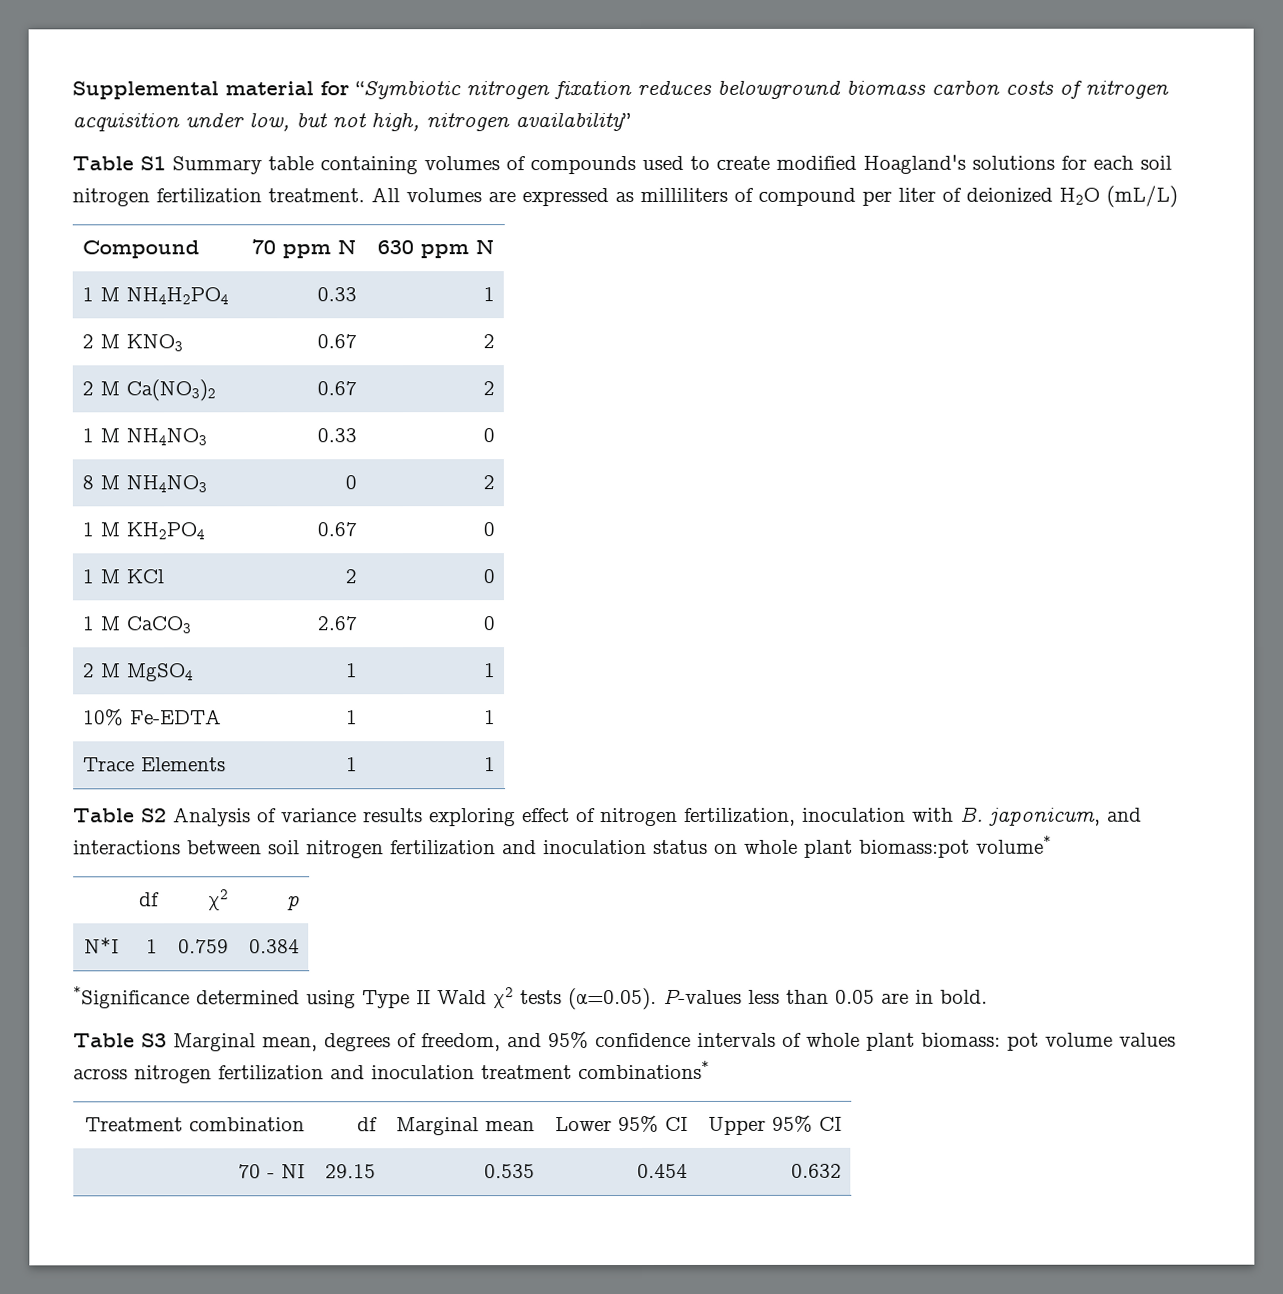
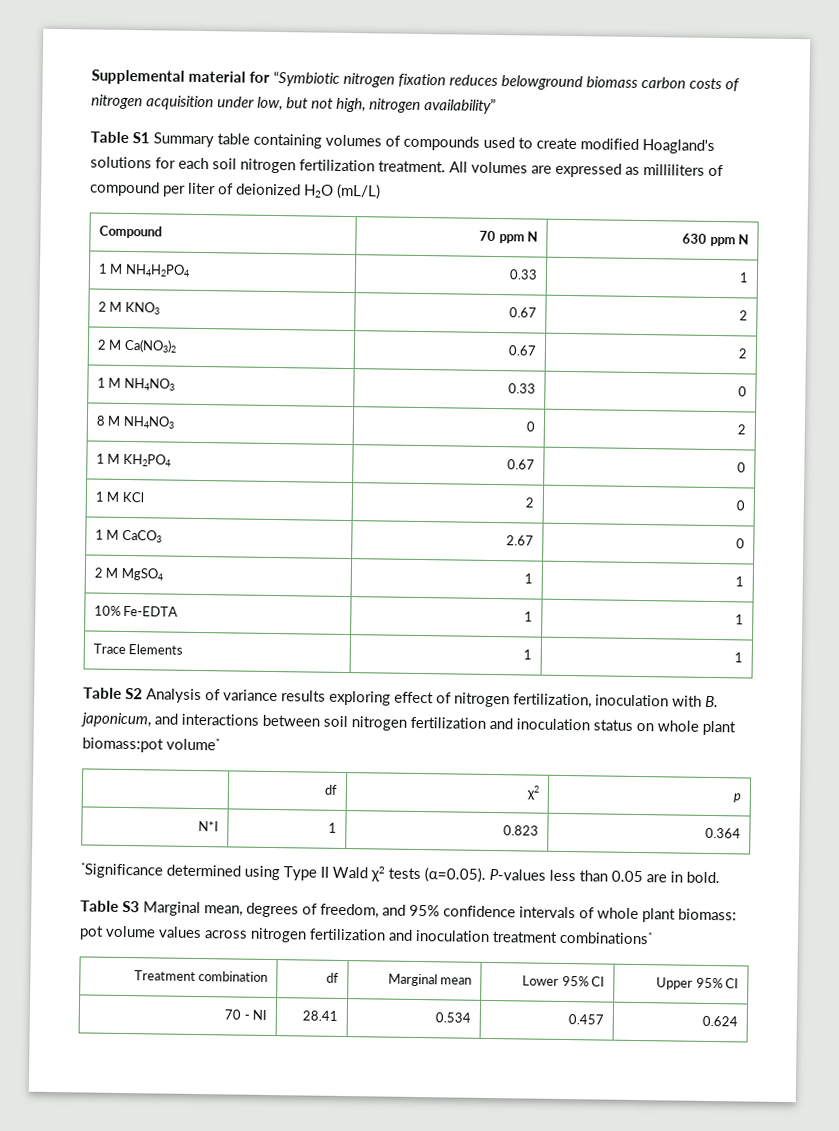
- N*I | 1 | 0.759 | 0.384
+ N*I | 1 | 0.823 | 0.364
- 70 - NI | 29.15 | 0.535 | 0.454 | 0.632
+ 70 - NI | 28.41 | 0.534 | 0.457 | 0.624

